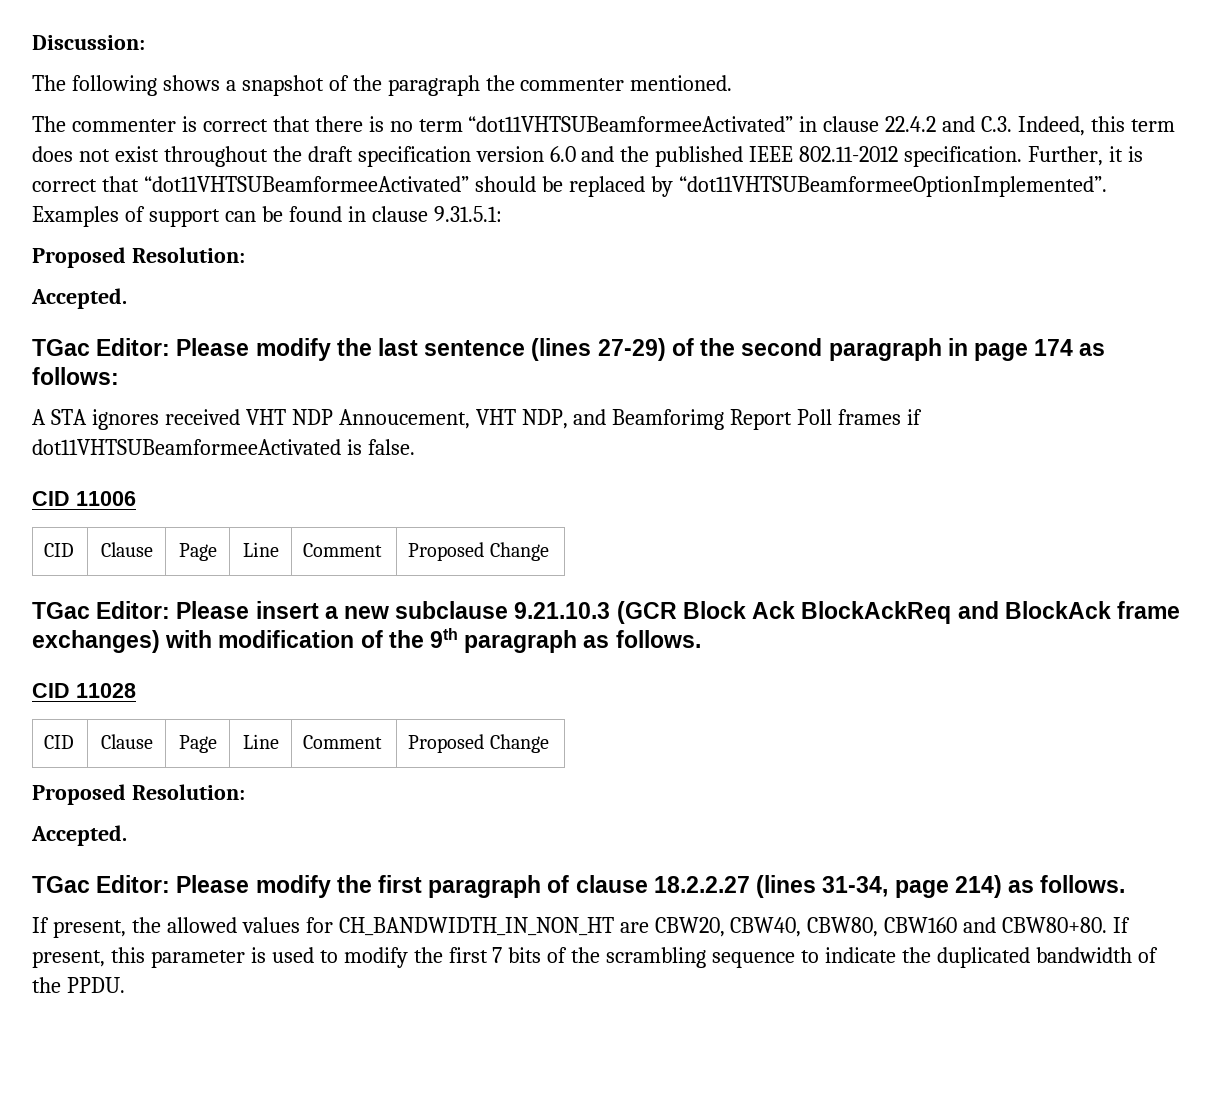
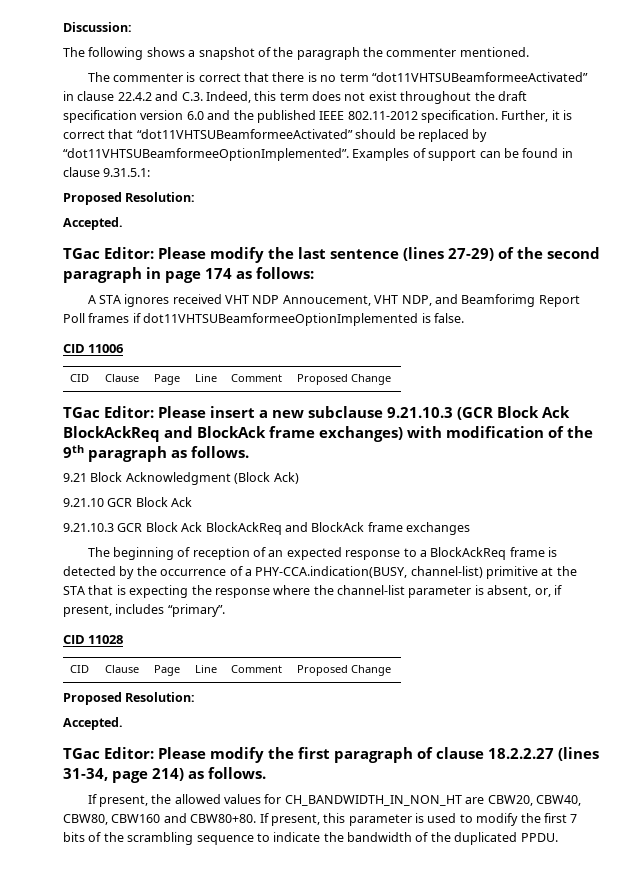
- A STA ignores received VHT NDP Annoucement, VHT NDP, and Beamforimg Report Poll frames if dot11VHTSUBeamformeeActivated is false.
+ A STA ignores received VHT NDP Annoucement, VHT NDP, and Beamforimg Report Poll frames if dot11VHTSUBeamformeeOptionImplemented is false.
+ 9.21 Block Acknowledgment (Block Ack)
+ 9.21.10 GCR Block Ack
+ 9.21.10.3 GCR Block Ack BlockAckReq and BlockAck frame exchanges
+ The beginning of reception of an expected response to a BlockAckReq frame is detected by the occurrence of a PHY-CCA.indication(BUSY, channel-list) primitive at the STA that is expecting the response where the channel-list parameter is absent, or, if present, includes “primary”.
- If present, this parameter is used to modify the first 7 bits of the scrambling sequence to indicate the duplicated bandwidth of the PPDU.
+ If present, this parameter is used to modify the first 7 bits of the scrambling sequence to indicate the bandwidth of the duplicated PPDU.

